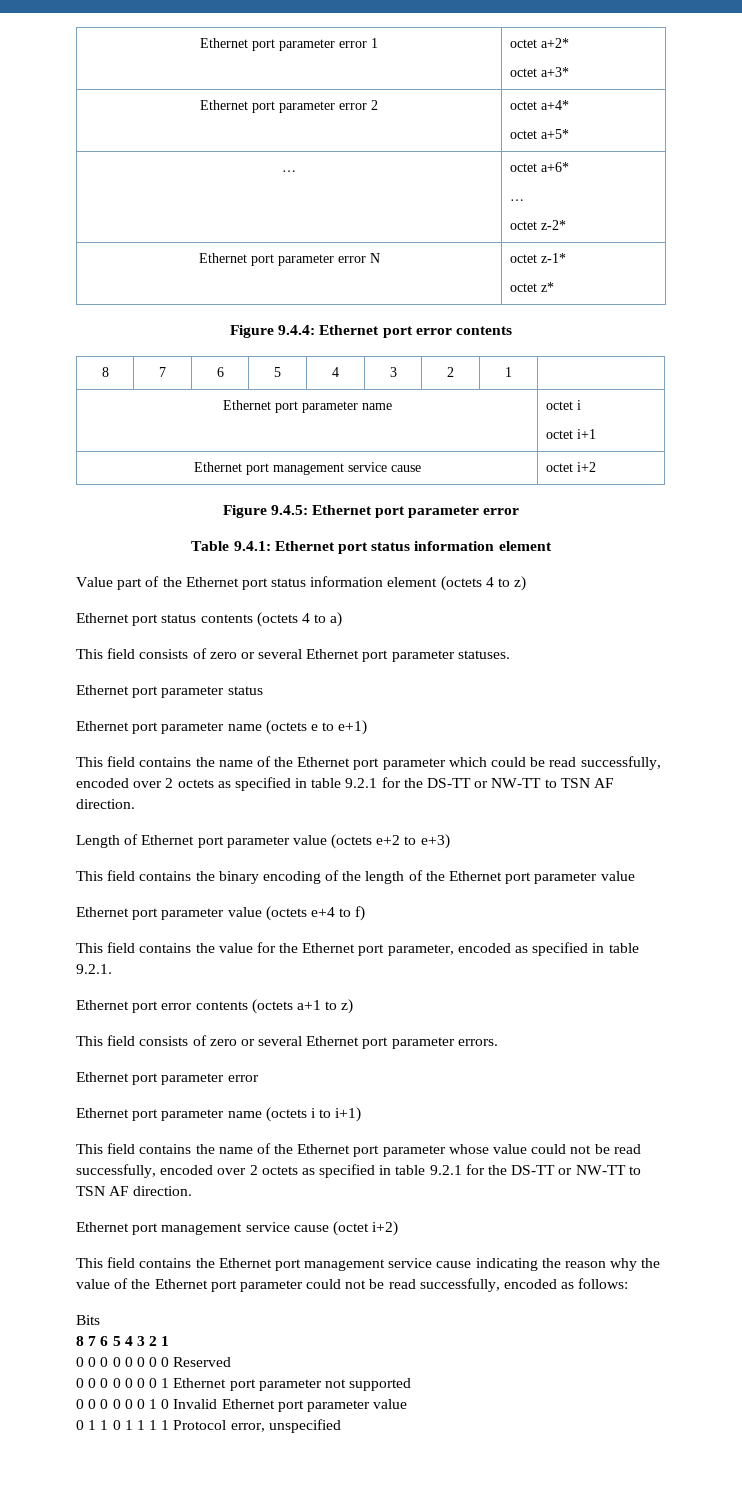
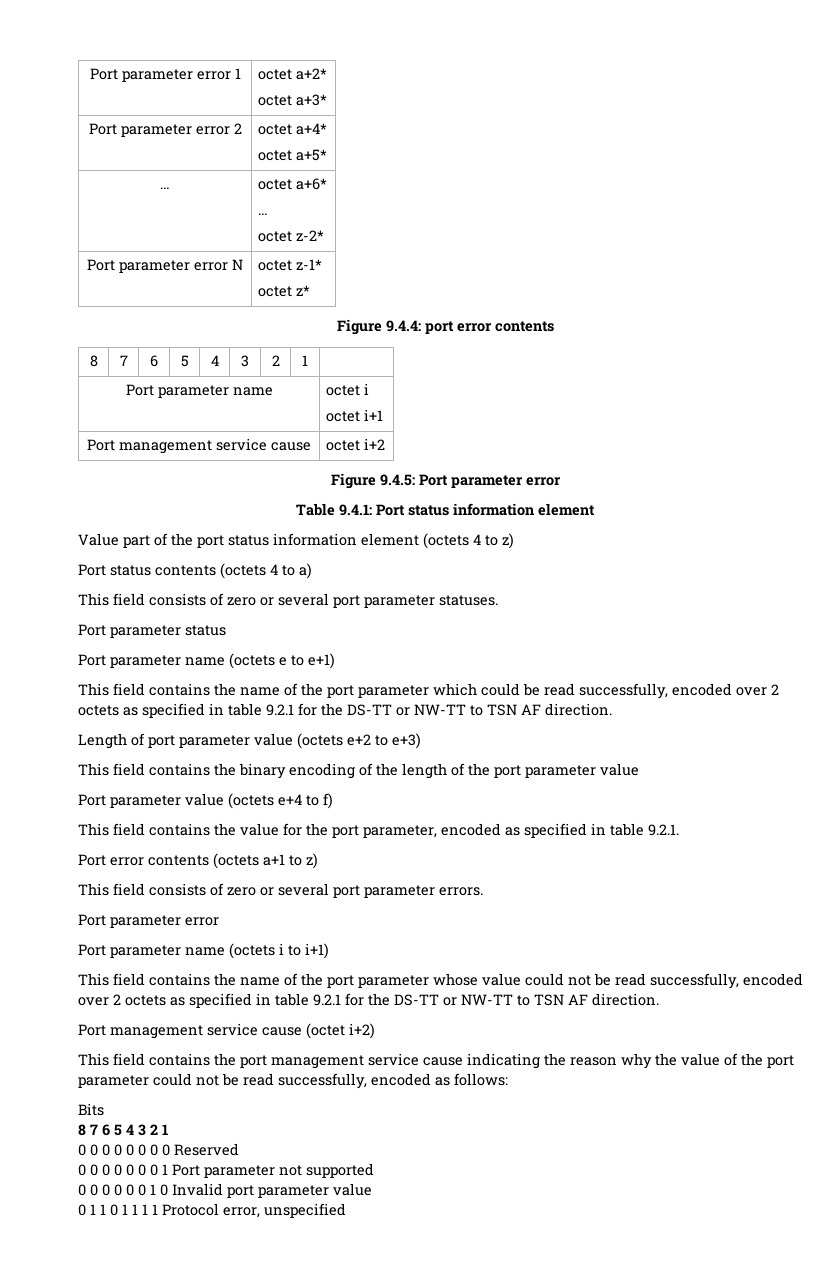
- Ethernet port parameter error 1 | octet a+2*
+ Port parameter error 1 | octet a+2*
- Ethernet port parameter error 2 | octet a+4*
+ Port parameter error 2 | octet a+4*
- Ethernet port parameter error N | octet z-1*
+ Port parameter error N | octet z-1*
- Figure 9.4.4: Ethernet port error contents
+ Figure 9.4.4: port error contents
- Ethernet port parameter name | octet i
+ Port parameter name | octet i
- Ethernet port management service cause | octet i+2
+ Port management service cause | octet i+2
- Figure 9.4.5: Ethernet port parameter error
+ Figure 9.4.5: Port parameter error
- Table 9.4.1: Ethernet port status information element
+ Table 9.4.1: Port status information element
- Value part of the Ethernet port status information element (octets 4 to z)
+ Value part of the port status information element (octets 4 to z)
- Ethernet port status contents (octets 4 to a)
+ Port status contents (octets 4 to a)
- This field consists of zero or several Ethernet port parameter statuses.
+ This field consists of zero or several port parameter statuses.
- Ethernet port parameter status
+ Port parameter status
- Ethernet port parameter name (octets e to e+1)
+ Port parameter name (octets e to e+1)
- This field contains the name of the Ethernet port parameter which could be read successfully, encoded over 2 octets as specified in table 9.2.1 for the DS-TT or NW-TT to TSN AF direction.
+ This field contains the name of the port parameter which could be read successfully, encoded over 2 octets as specified in table 9.2.1 for the DS-TT or NW-TT to TSN AF direction.
- Length of Ethernet port parameter value (octets e+2 to e+3)
+ Length of port parameter value (octets e+2 to e+3)
- This field contains the binary encoding of the length of the Ethernet port parameter value
- Ethernet port parameter value (octets e+4 to f)
+ This field contains the binary encoding of the length of the port parameter value
+ Port parameter value (octets e+4 to f)
- This field contains the value for the Ethernet port parameter, encoded as specified in table 9.2.1.
+ This field contains the value for the port parameter, encoded as specified in table 9.2.1.
- Ethernet port error contents (octets a+1 to z)
+ Port error contents (octets a+1 to z)
- This field consists of zero or several Ethernet port parameter errors.
- Ethernet port parameter error
- Ethernet port parameter name (octets i to i+1)
+ This field consists of zero or several port parameter errors.
+ Port parameter error
+ Port parameter name (octets i to i+1)
- This field contains the name of the Ethernet port parameter whose value could not be read successfully, encoded over 2 octets as specified in table 9.2.1 for the DS-TT or NW-TT to TSN AF direction.
+ This field contains the name of the port parameter whose value could not be read successfully, encoded over 2 octets as specified in table 9.2.1 for the DS-TT or NW-TT to TSN AF direction.
- Ethernet port management service cause (octet i+2)
+ Port management service cause (octet i+2)
- This field contains the Ethernet port management service cause indicating the reason why the value of the Ethernet port parameter could not be read successfully, encoded as follows:
+ This field contains the port management service cause indicating the reason why the value of the port parameter could not be read successfully, encoded as follows:
- 0 0 0 0 0 0 0 1 Ethernet port parameter not supported
+ 0 0 0 0 0 0 0 1 Port parameter not supported
- 0 0 0 0 0 0 1 0 Invalid Ethernet port parameter value
+ 0 0 0 0 0 0 1 0 Invalid port parameter value

